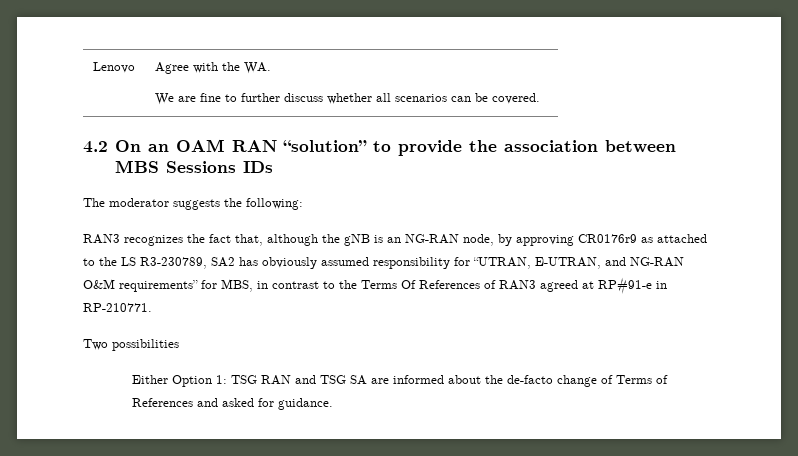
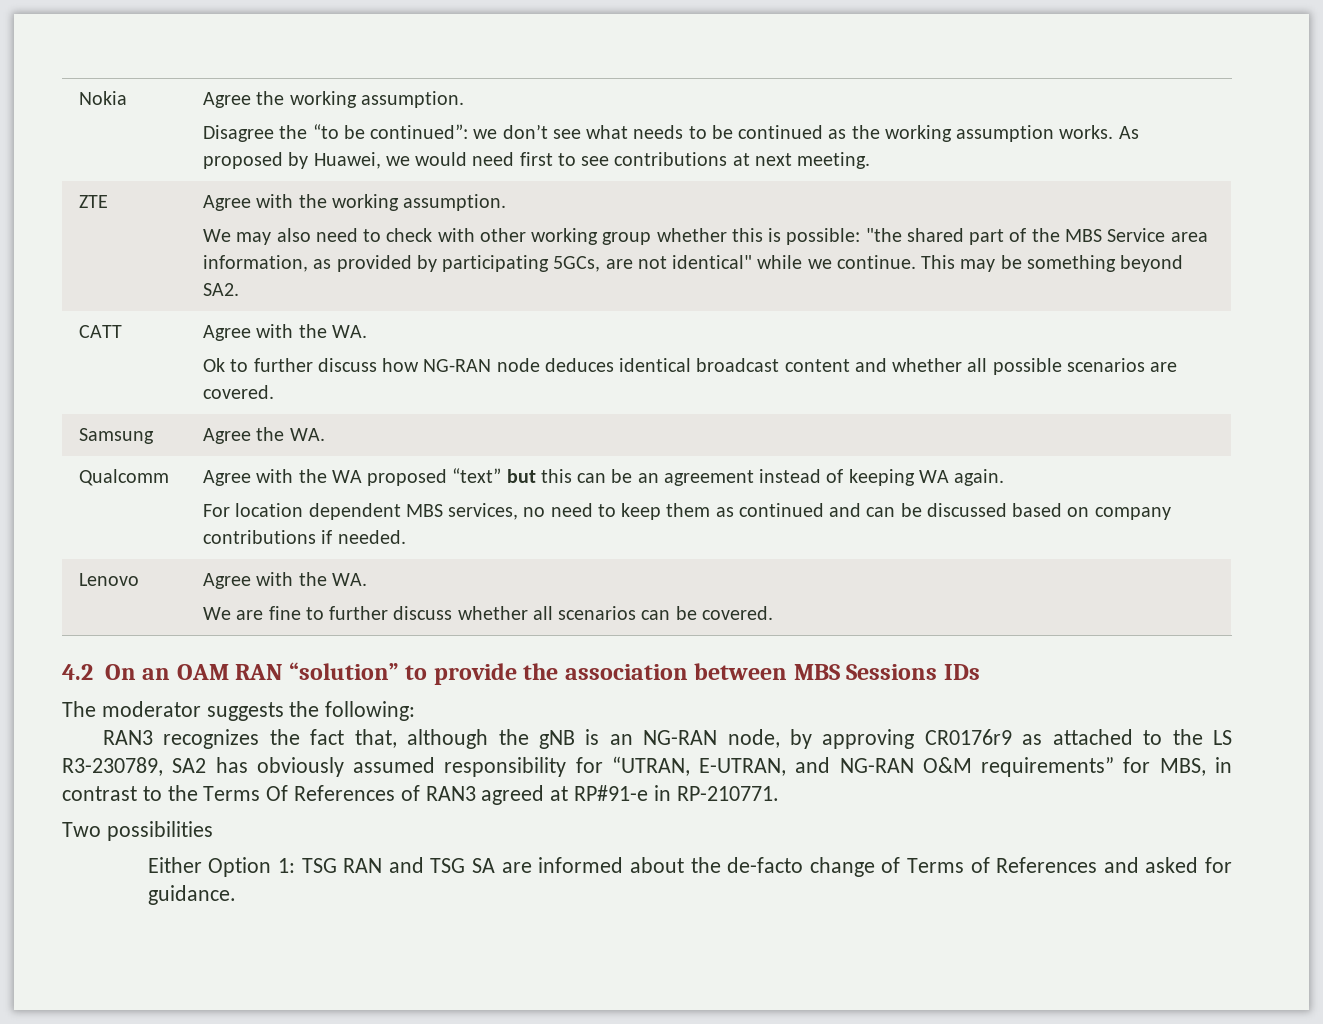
+ Nokia | Agree the working assumption.
+ Disagree the “to be continued”: we don’t see what needs to be continued as the working assumption works. As proposed by Huawei, we would need first to see contributions at next meeting.
+ ZTE | Agree with the working assumption.
+ We may also need to check with other working group whether this is possible: "the shared part of the MBS Service area information, as provided by participating 5GCs, are not identical" while we continue. This may be something beyond SA2.
+ CATT | Agree with the WA.
+ Ok to further discuss how NG-RAN node deduces identical broadcast content and whether all possible scenarios are covered.
+ Samsung | Agree the WA.
+ Qualcomm | Agree with the WA proposed “text” but this can be an agreement instead of keeping WA again.
+ For location dependent MBS services, no need to keep them as continued and can be discussed based on company contributions if needed.

